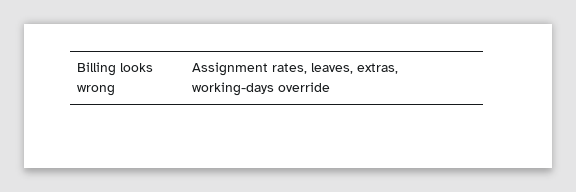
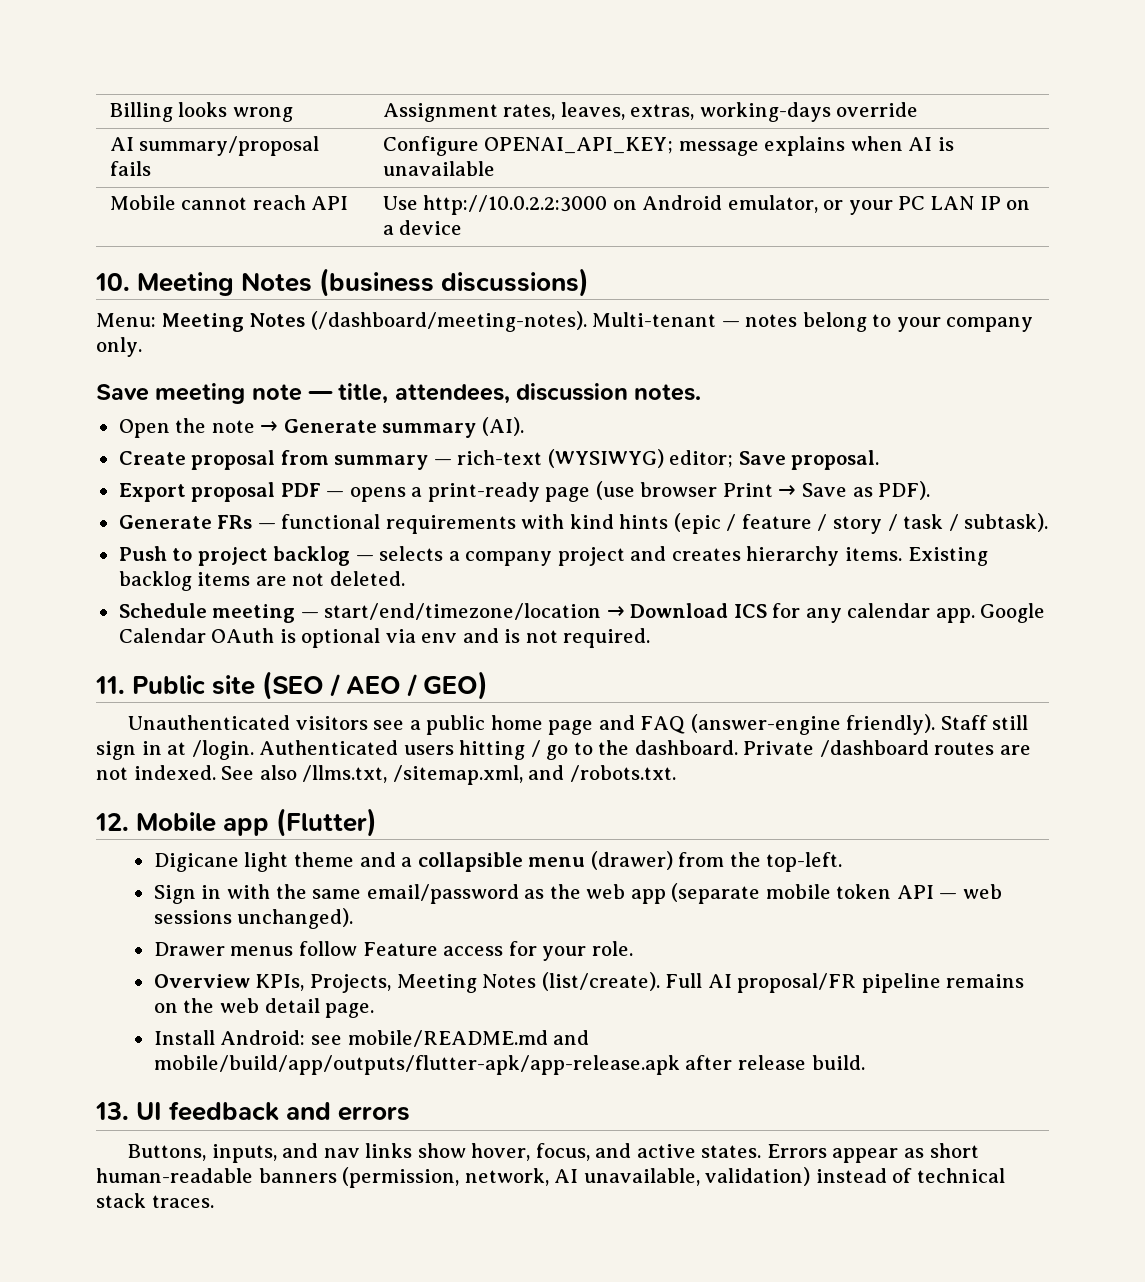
+ AI summary/proposal fails | Configure OPENAI_API_KEY; message explains when AI is unavailable
+ Mobile cannot reach API | Use http://10.0.2.2:3000 on Android emulator, or your PC LAN IP on a device
+ 10. Meeting Notes (business discussions)
+ Menu: Meeting Notes (/dashboard/meeting-notes). Multi-tenant — notes belong to your company only.
+ Save meeting note — title, attendees, discussion notes.
+ Open the note → Generate summary (AI).
+ Create proposal from summary — rich-text (WYSIWYG) editor; Save proposal.
+ Export proposal PDF — opens a print-ready page (use browser Print → Save as PDF).
+ Generate FRs — functional requirements with kind hints (epic / feature / story / task / subtask).
+ Push to project backlog — selects a company project and creates hierarchy items. Existing backlog items are not deleted.
+ Schedule meeting — start/end/timezone/location → Download ICS for any calendar app. Google Calendar OAuth is optional via env and is not required.
+ 11. Public site (SEO / AEO / GEO)
+ Unauthenticated visitors see a public home page and FAQ (answer-engine friendly). Staff still sign in at /login. Authenticated users hitting / go to the dashboard. Private /dashboard routes are not indexed. See also /llms.txt, /sitemap.xml, and /robots.txt.
+ 12. Mobile app (Flutter)
+ Digicane light theme and a collapsible menu (drawer) from the top-left.
+ Sign in with the same email/password as the web app (separate mobile token API — web sessions unchanged).
+ Drawer menus follow Feature access for your role.
+ Overview KPIs, Projects, Meeting Notes (list/create). Full AI proposal/FR pipeline remains on the web detail page.
+ Install Android: see mobile/README.md and mobile/build/app/outputs/flutter-apk/app-release.apk after release build.
+ 13. UI feedback and errors
+ Buttons, inputs, and nav links show hover, focus, and active states. Errors appear as short human-readable banners (permission, network, AI unavailable, validation) instead of technical stack traces.

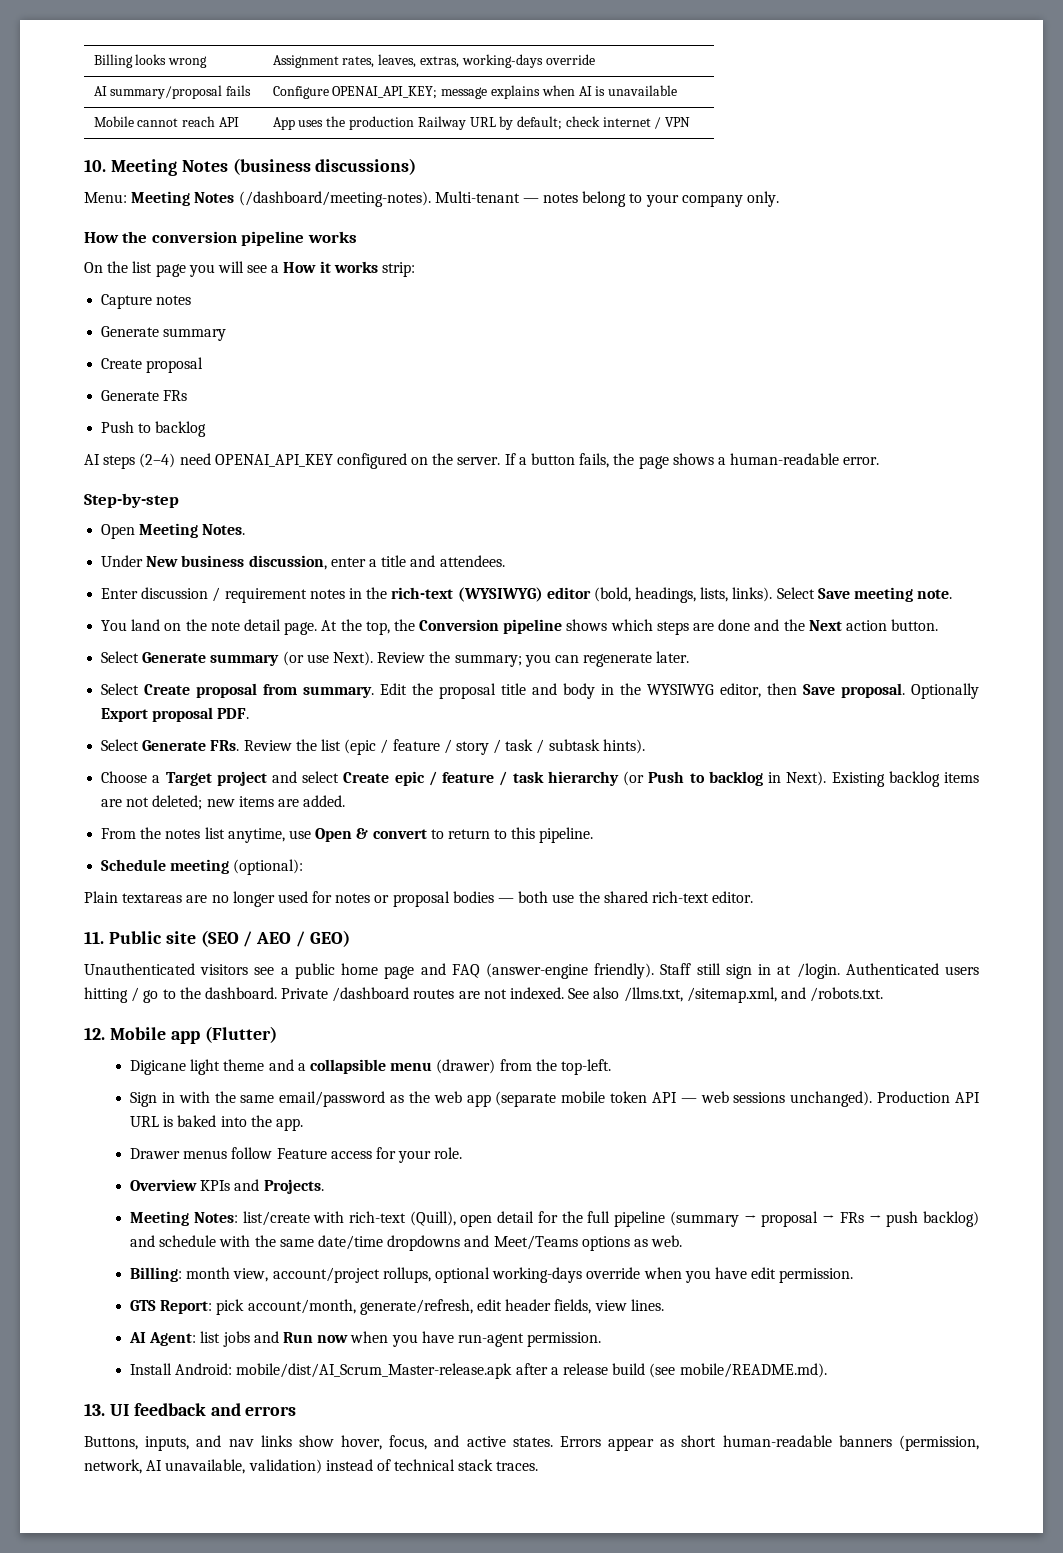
- Mobile cannot reach API | Use http://10.0.2.2:3000 on Android emulator, or your PC LAN IP on a device
+ Mobile cannot reach API | App uses the production Railway URL by default; check internet / VPN
- Save meeting note — title, attendees, discussion notes.
- Open the note → Generate summary (AI).
- Create proposal from summary — rich-text (WYSIWYG) editor; Save proposal.
- Export proposal PDF — opens a print-ready page (use browser Print → Save as PDF).
- Generate FRs — functional requirements with kind hints (epic / feature / story / task / subtask).
- Push to project backlog — selects a company project and creates hierarchy items.
+ How the conversion pipeline works
+ On the list page you will see a How it works strip:
+ Capture notes
+ Generate summary
+ Create proposal
+ Generate FRs
+ Push to backlog
+ AI steps (2–4) need OPENAI_API_KEY configured on the server. If a button fails, the page shows a human-readable error.
+ Step-by-step
+ Open Meeting Notes.
+ Under New business discussion, enter a title and attendees.
+ Enter discussion / requirement notes in the rich-text (WYSIWYG) editor (bold, headings, lists, links). Select Save meeting note.
+ You land on the note detail page. At the top, the Conversion pipeline shows which steps are done and the Next action button.
+ Select Generate summary (or use Next). Review the summary; you can regenerate later.
+ Select Create proposal from summary. Edit the proposal title and body in the WYSIWYG editor, then Save proposal. Optionally Export proposal PDF.
+ Select Generate FRs. Review the list (epic / feature / story / task / subtask hints).
+ Choose a Target project and select Create epic / feature / task hierarchy (or Push to backlog in Next).
- Existing backlog items are not deleted.
- Schedule meeting — start/end/timezone/location → Download ICS for any calendar app. Google Calendar OAuth is optional via env and is not required.
+ Existing backlog items are not deleted; new items are added.
+ From the notes list anytime, use Open & convert to return to this pipeline.
+ Schedule meeting (optional):
+ Plain textareas are no longer used for notes or proposal bodies — both use the shared rich-text editor.
+ Production API URL is baked into the app.
- Overview KPIs, Projects, Meeting Notes (list/create). Full AI proposal/FR pipeline remains on the web detail page.
- Install Android: see mobile/README.md and mobile/build/app/outputs/flutter-apk/app-release.apk after release build.
+ Overview KPIs and Projects.
+ Meeting Notes: list/create with rich-text (Quill), open detail for the full pipeline (summary → proposal → FRs → push backlog) and schedule with the same date/time dropdowns and Meet/Teams options as web.
+ Billing: month view, account/project rollups, optional working-days override when you have edit permission.
+ GTS Report: pick account/month, generate/refresh, edit header fields, view lines.
+ AI Agent: list jobs and Run now when you have run-agent permission.
+ Install Android: mobile/dist/AI_Scrum_Master-release.apk after a release build (see mobile/README.md).

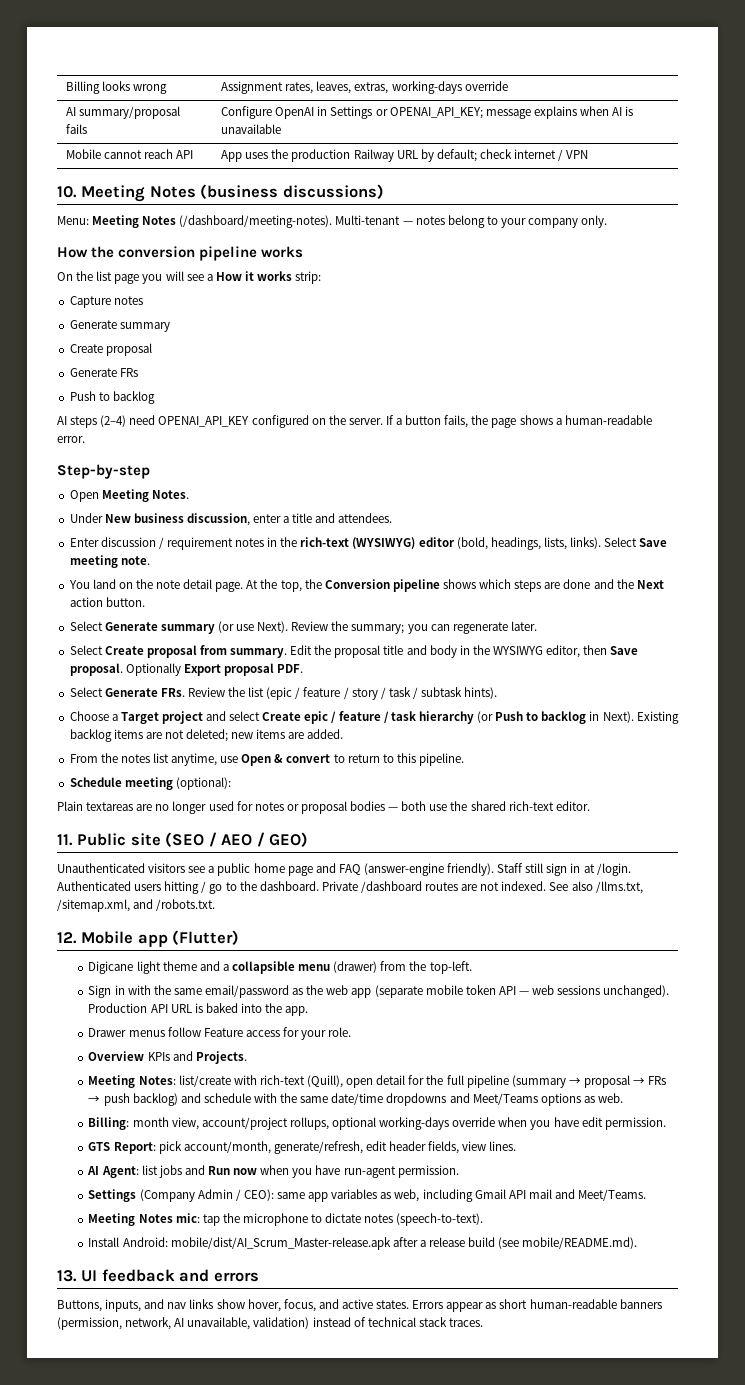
- AI summary/proposal fails | Configure OPENAI_API_KEY; message explains when AI is unavailable
+ AI summary/proposal fails | Configure OpenAI in Settings or OPENAI_API_KEY; message explains when AI is unavailable
+ Settings (Company Admin / CEO): same app variables as web, including Gmail API mail and Meet/Teams.
+ Meeting Notes mic: tap the microphone to dictate notes (speech-to-text).

